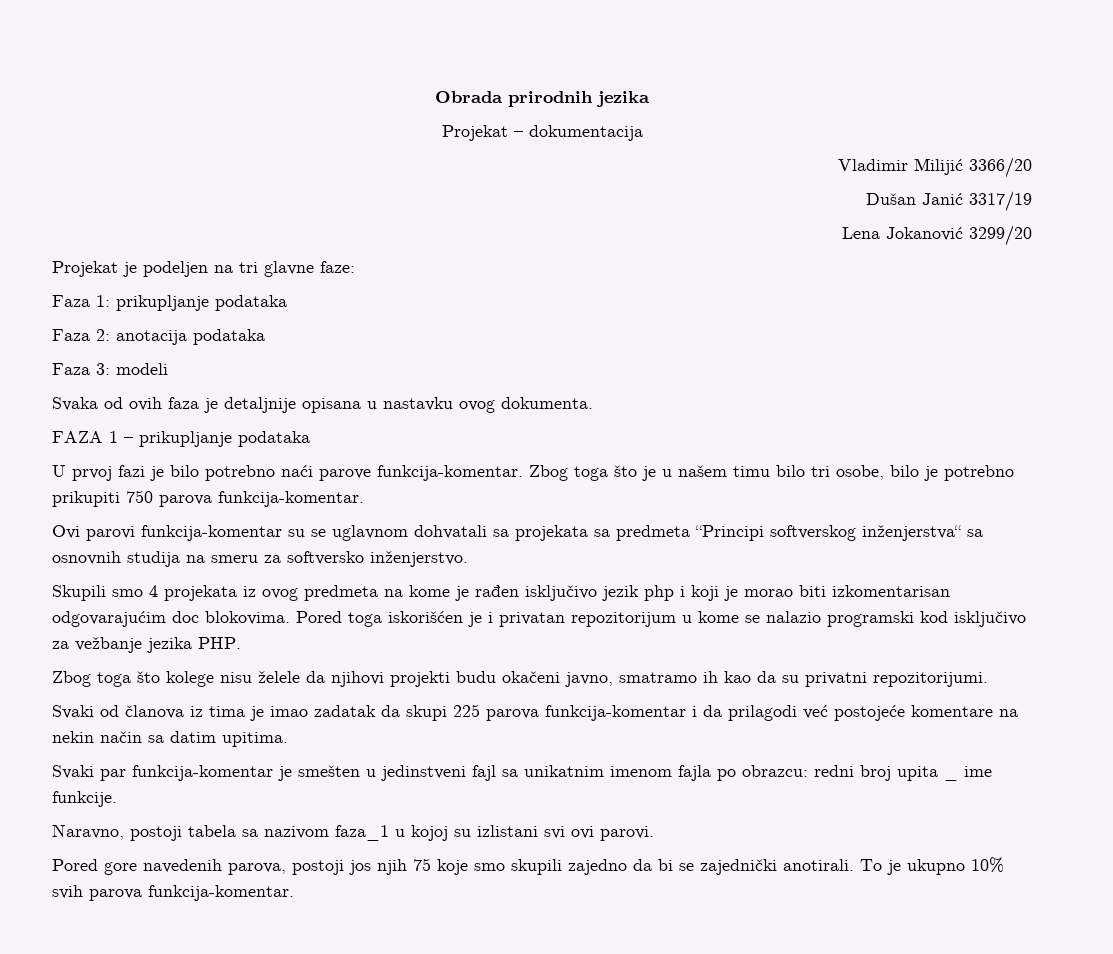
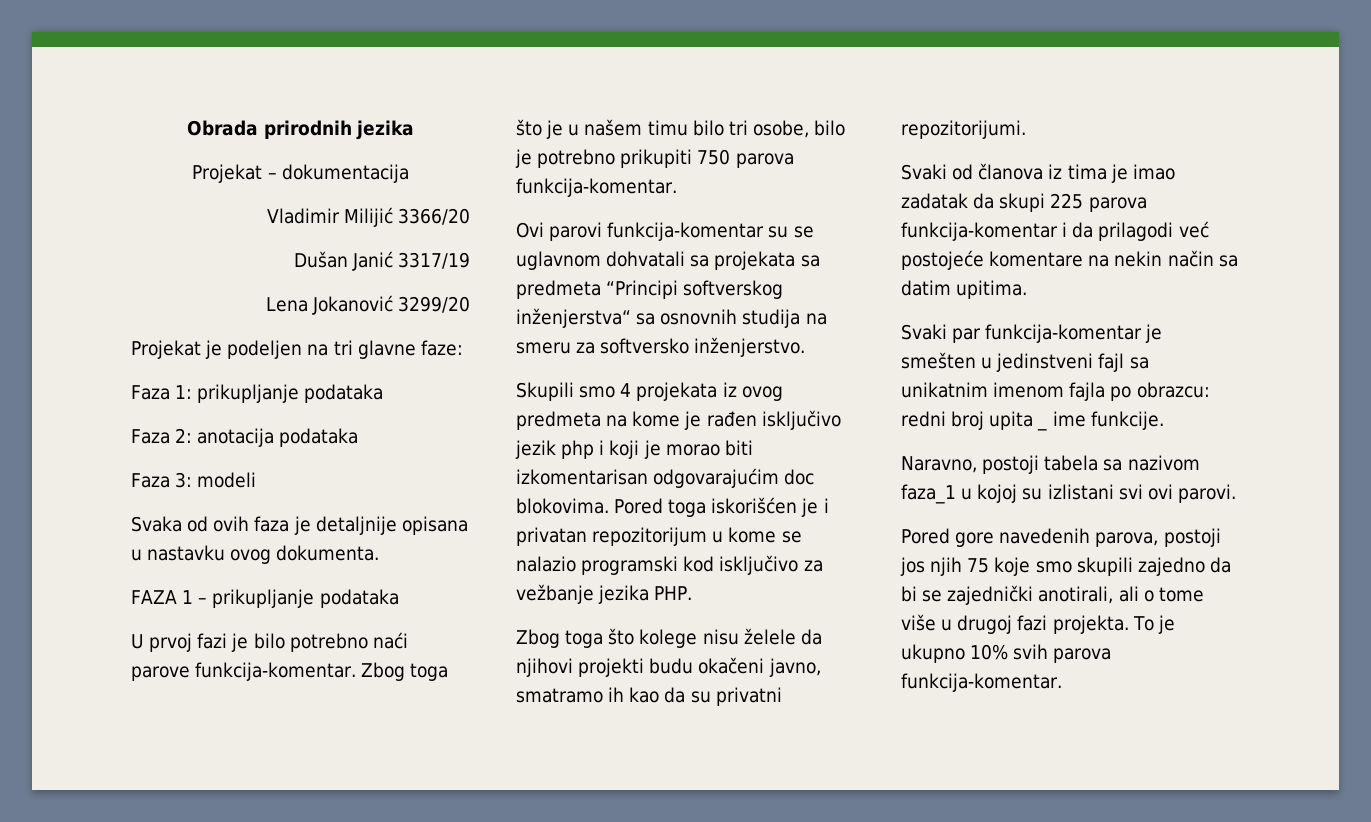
- Pored gore navedenih parova, postoji jos njih 75 koje smo skupili zajedno da bi se zajednički anotirali.
+ Pored gore navedenih parova, postoji jos njih 75 koje smo skupili zajedno da bi se zajednički anotirali, ali o tome više u drugoj fazi projekta.

